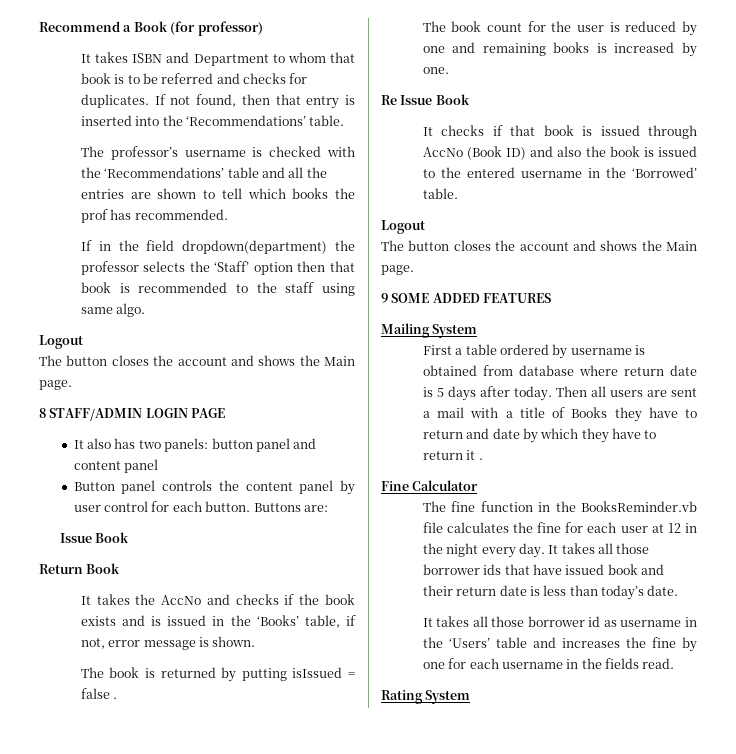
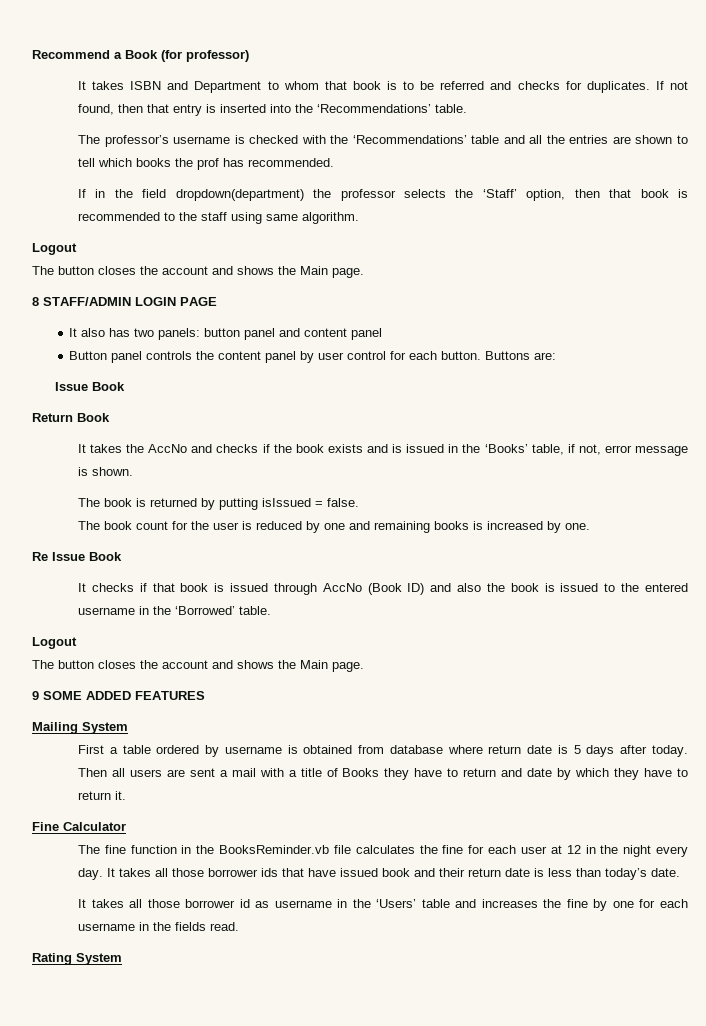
- If in the field dropdown(department) the professor selects the ‘Staff’ option then that book is recommended to the staff using same algo.
+ If in the field dropdown(department) the professor selects the ‘Staff’ option, then that book is recommended to the staff using same algorithm.
- The book is returned by putting isIssued = false .
+ The book is returned by putting isIssued = false.
- Then all users are sent a mail with a title of Books they have to return and date by which they have to return it .
+ Then all users are sent a mail with a title of Books they have to return and date by which they have to return it.

